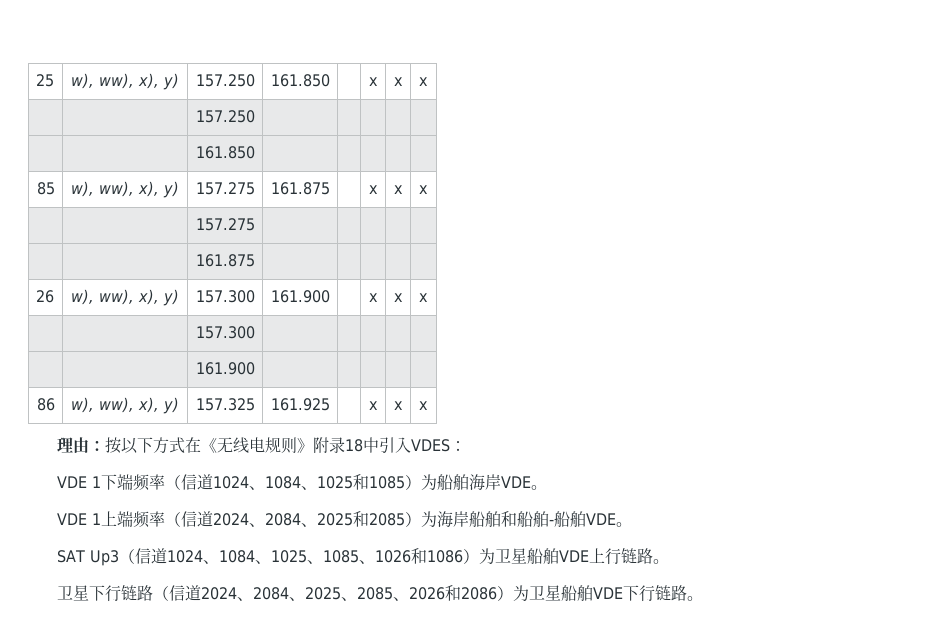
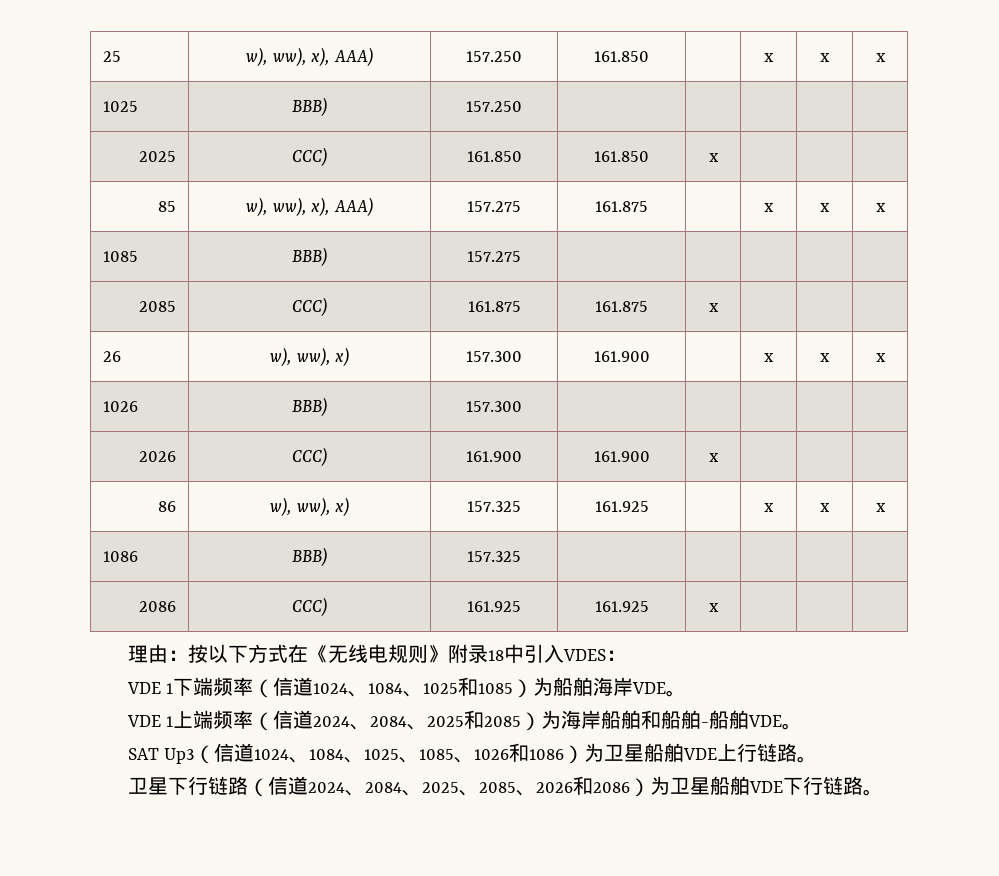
- 25 | w), ww), x), y) | 157.250 | 161.850 | | x | x | x
+ 25 | w), ww), x), AAA) | 157.250 | 161.850 | | x | x | x
- | | 157.250 | | | | |
+ 1025 | BBB) | 157.250 | | | | |
- | | 161.850 | | | | |
+ 2025 | CCC) | 161.850 | 161.850 | x | | |
- 85 | w), ww), x), y) | 157.275 | 161.875 | | x | x | x
+ 85 | w), ww), x), AAA) | 157.275 | 161.875 | | x | x | x
- | | 157.275 | | | | |
+ 1085 | BBB) | 157.275 | | | | |
- | | 161.875 | | | | |
+ 2085 | CCC) | 161.875 | 161.875 | x | | |
- 26 | w), ww), x), y) | 157.300 | 161.900 | | x | x | x
+ 26 | w), ww), x) | 157.300 | 161.900 | | x | x | x
- | | 157.300 | | | | |
+ 1026 | BBB) | 157.300 | | | | |
- | | 161.900 | | | | |
+ 2026 | CCC) | 161.900 | 161.900 | x | | |
- 86 | w), ww), x), y) | 157.325 | 161.925 | | x | x | x
+ 86 | w), ww), x) | 157.325 | 161.925 | | x | x | x
+ 1086 | BBB) | 157.325 | | | | |
+ 2086 | CCC) | 161.925 | 161.925 | x | | |

